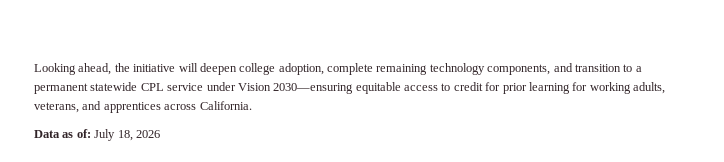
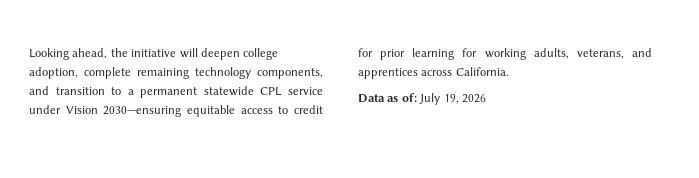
- Data as of: July 18, 2026
+ Data as of: July 19, 2026

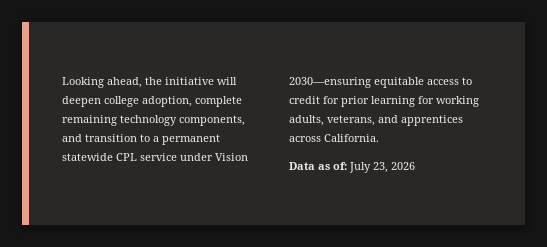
- Data as of: July 19, 2026
+ Data as of: July 23, 2026

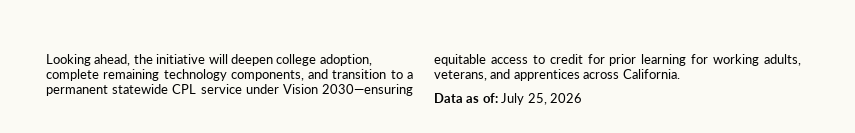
- Data as of: July 23, 2026
+ Data as of: July 25, 2026

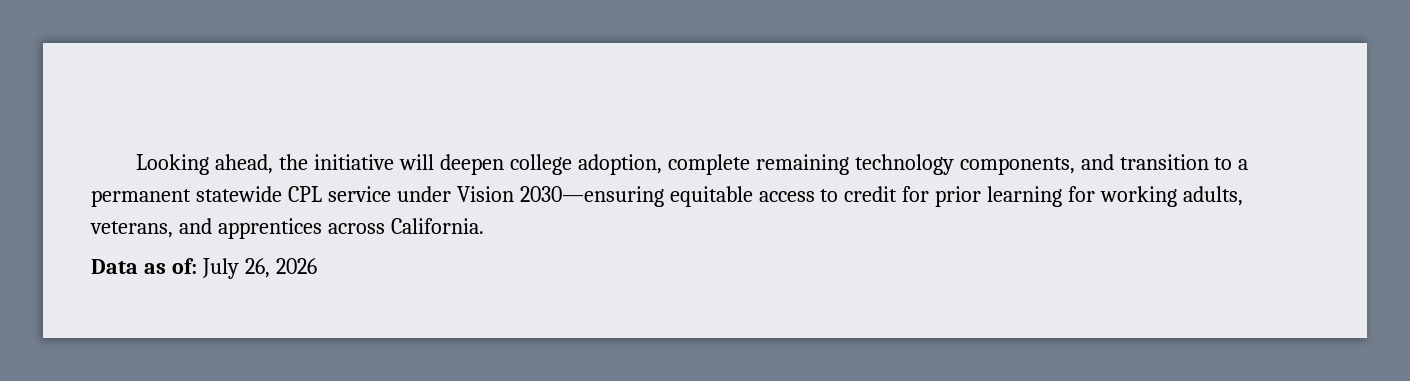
- Data as of: July 25, 2026
+ Data as of: July 26, 2026

